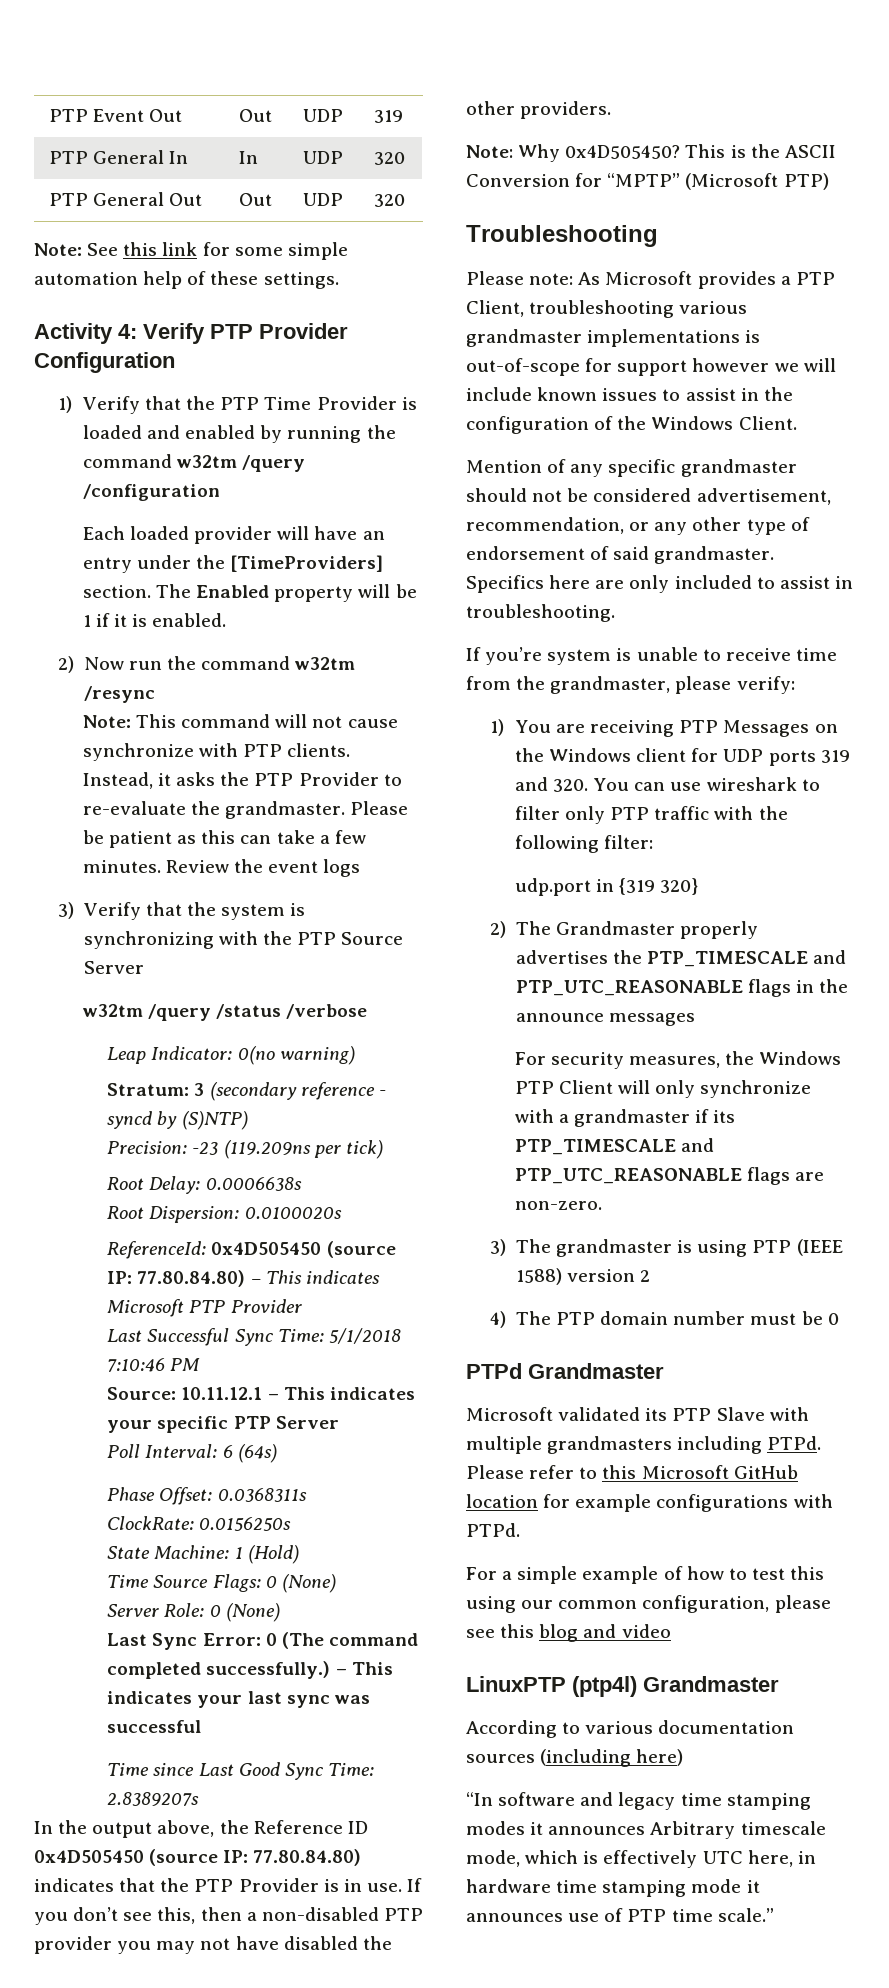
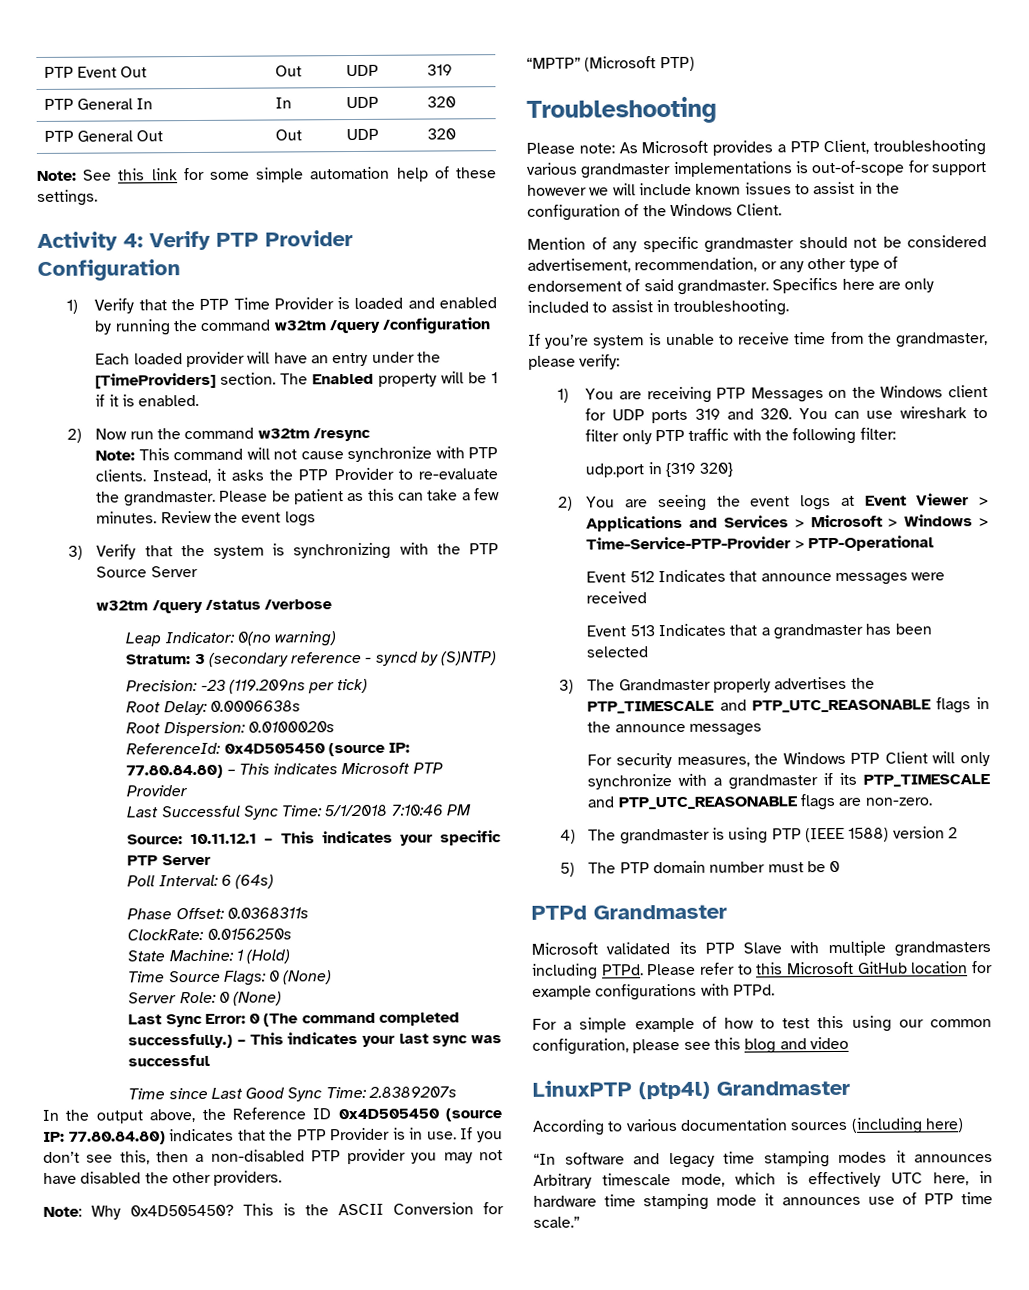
- 2) The Grandmaster properly advertises the PTP_TIMESCALE and PTP_UTC_REASONABLE flags in the announce messages
+ 2) You are seeing the event logs at Event Viewer > Applications and Services > Microsoft > Windows > Time-Service-PTP-Provider > PTP-Operational
+ Event 512 Indicates that announce messages were received
+ Event 513 Indicates that a grandmaster has been selected
+ 3) The Grandmaster properly advertises the PTP_TIMESCALE and PTP_UTC_REASONABLE flags in the announce messages
- 3) The grandmaster is using PTP (IEEE 1588) version 2
+ 4) The grandmaster is using PTP (IEEE 1588) version 2
- 4) The PTP domain number must be 0
+ 5) The PTP domain number must be 0

